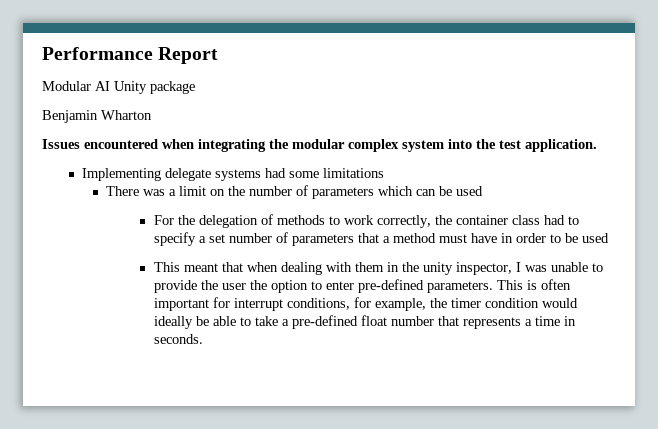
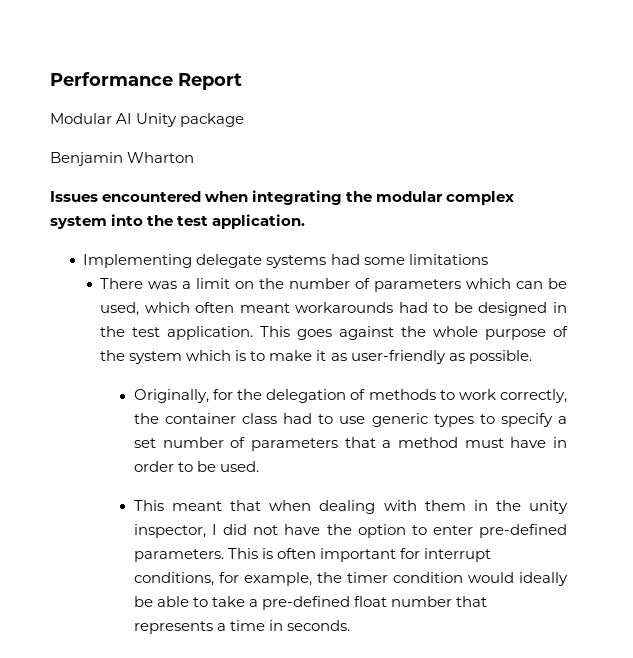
- There was a limit on the number of parameters which can be used
- For the delegation of methods to work correctly, the container class had to specify a set number of parameters that a method must have in order to be used
+ There was a limit on the number of parameters which can be used, which often meant workarounds had to be designed in the test application. This goes against the whole purpose of the system which is to make it as user-friendly as possible.
+ Originally, for the delegation of methods to work correctly, the container class had to use generic types to specify a set number of parameters that a method must have in order to be used.
- This meant that when dealing with them in the unity inspector, I was unable to provide the user the option to enter pre-defined parameters.
+ This meant that when dealing with them in the unity inspector, I did not have the option to enter pre-defined parameters.

